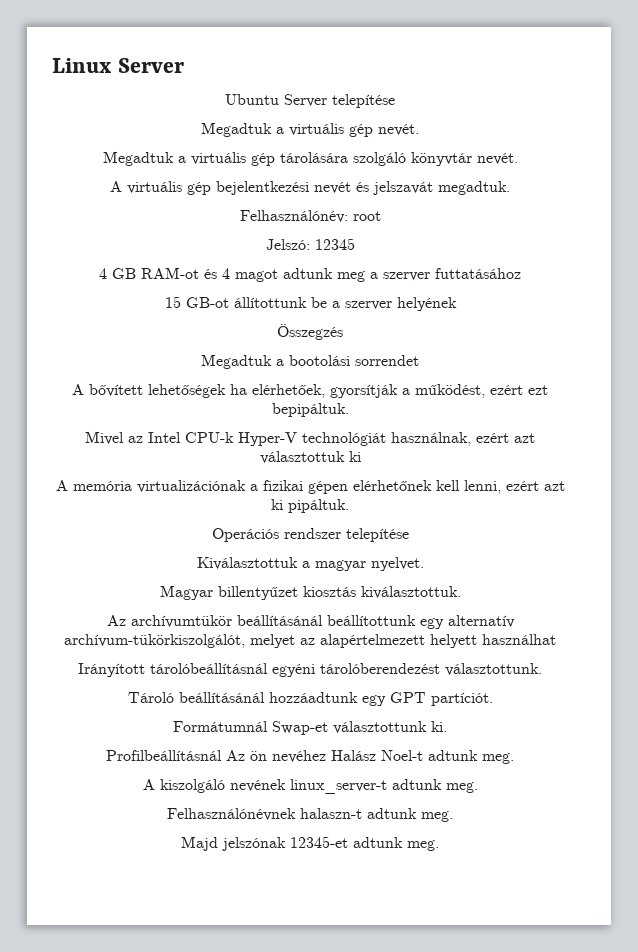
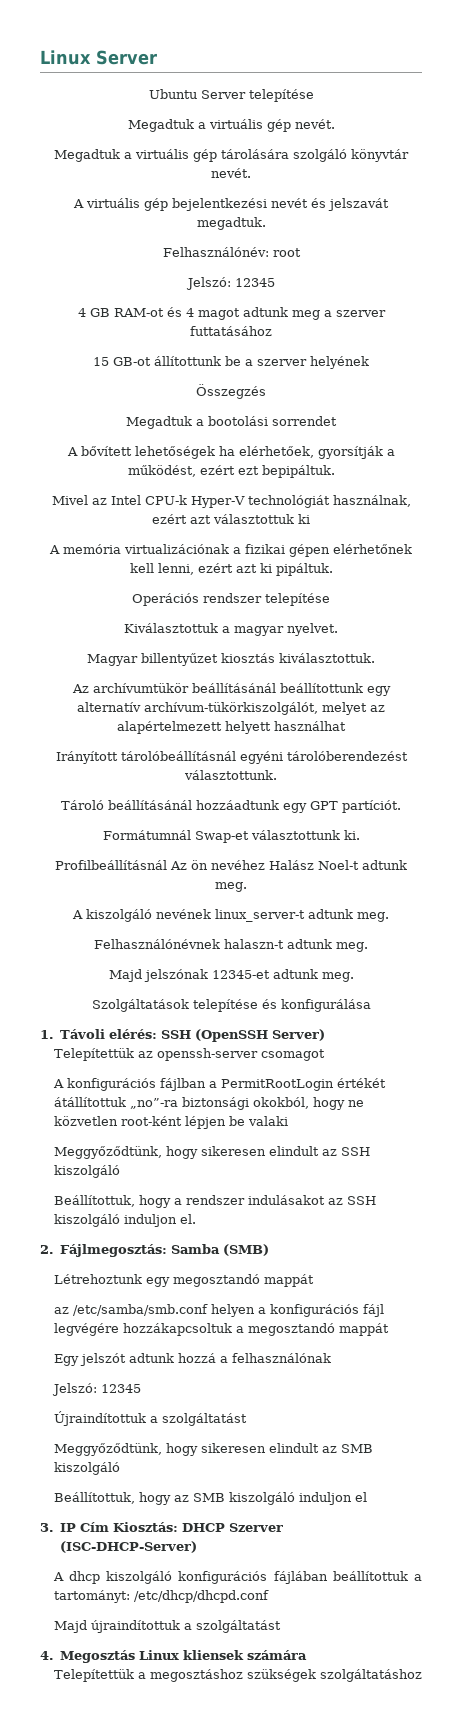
+ Szolgáltatások telepítése és konfigurálása
+ 1. Távoli elérés: SSH (OpenSSH Server)
+ Telepítettük az openssh-server csomagot
+ A konfigurációs fájlban a PermitRootLogin értékét átállítottuk „no”-ra biztonsági okokból, hogy ne közvetlen root-ként lépjen be valaki
+ Meggyőződtünk, hogy sikeresen elindult az SSH kiszolgáló
+ Beállítottuk, hogy a rendszer indulásakot az SSH kiszolgáló induljon el.
+ 2. Fájlmegosztás: Samba (SMB)
+ Létrehoztunk egy megosztandó mappát
+ az /etc/samba/smb.conf helyen a konfigurációs fájl legvégére hozzákapcsoltuk a megosztandó mappát
+ Egy jelszót adtunk hozzá a felhasználónak
+ Jelszó: 12345
+ Újraindítottuk a szolgáltatást
+ Meggyőződtünk, hogy sikeresen elindult az SMB kiszolgáló
+ Beállítottuk, hogy az SMB kiszolgáló induljon el
+ 3. IP Cím Kiosztás: DHCP Szerver (ISC-DHCP-Server)
+ A dhcp kiszolgáló konfigurációs fájlában beállítottuk a tartományt: /etc/dhcp/dhcpd.conf
+ Majd újraindítottuk a szolgáltatást
+ 4. Megosztás Linux kliensek számára
+ Telepítettük a megosztáshoz szükségek szolgáltatáshoz

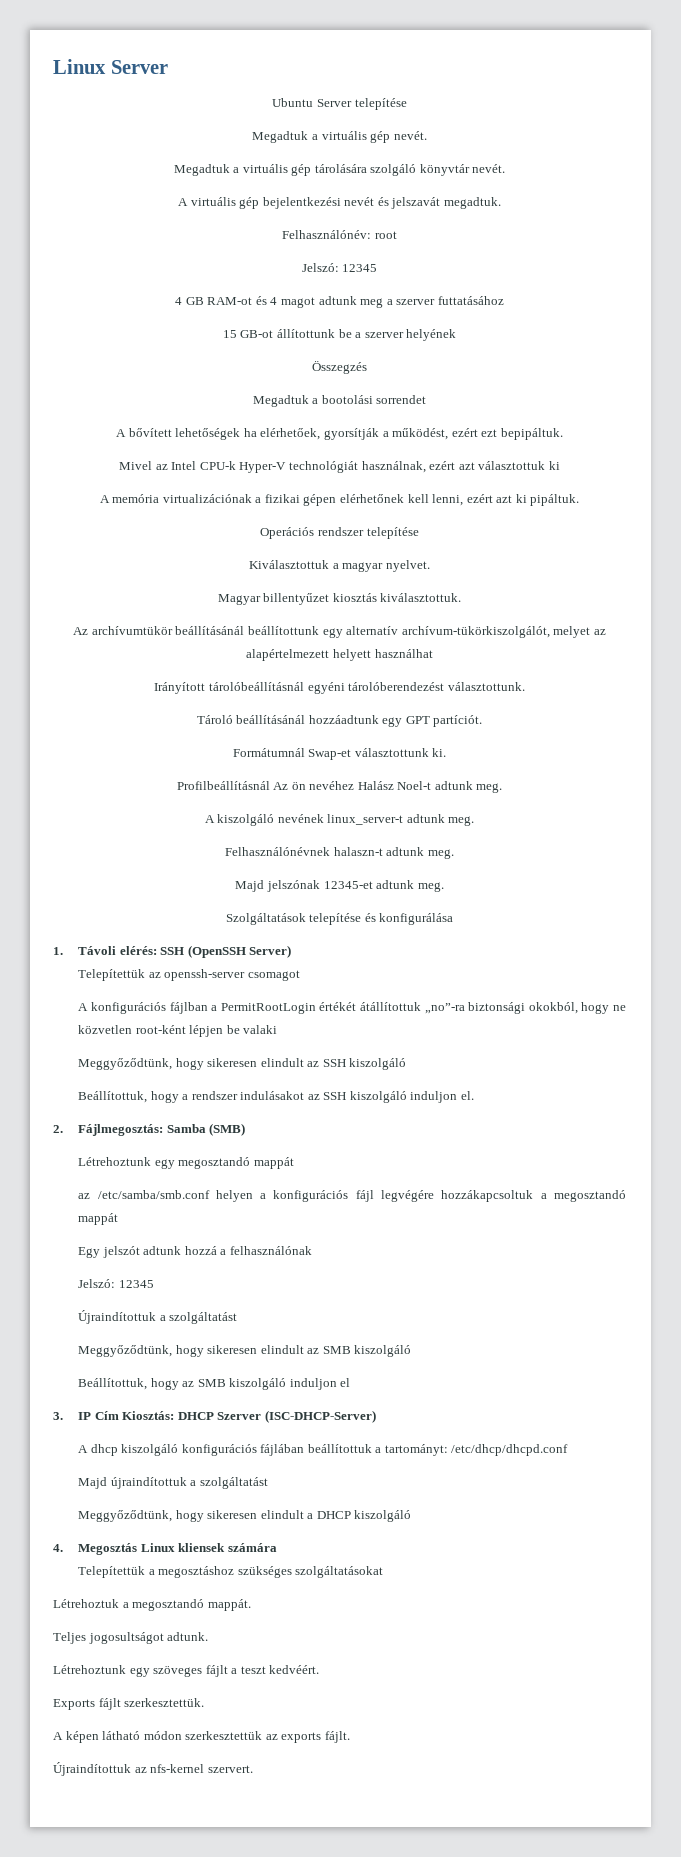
+ Meggyőződtünk, hogy sikeresen elindult a DHCP kiszolgáló
- Telepítettük a megosztáshoz szükségek szolgáltatáshoz
+ Telepítettük a megosztáshoz szükséges szolgáltatásokat
+ Létrehoztuk a megosztandó mappát.
+ Teljes jogosultságot adtunk.
+ Létrehoztunk egy szöveges fájlt a teszt kedvéért.
+ Exports fájlt szerkesztettük.
+ A képen látható módon szerkesztettük az exports fájlt.
+ Újraindítottuk az nfs-kernel szervert.

